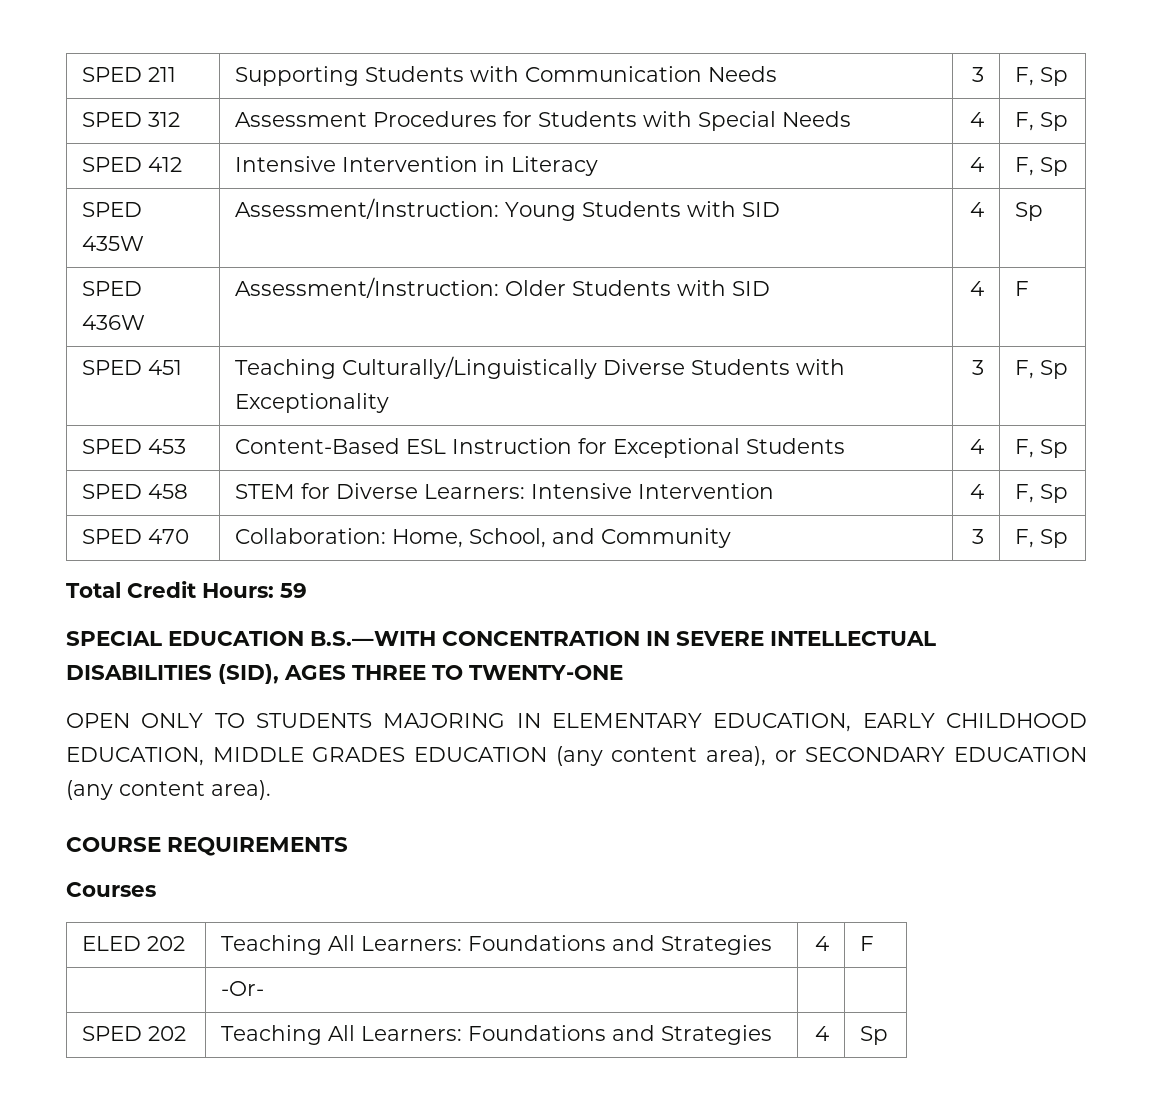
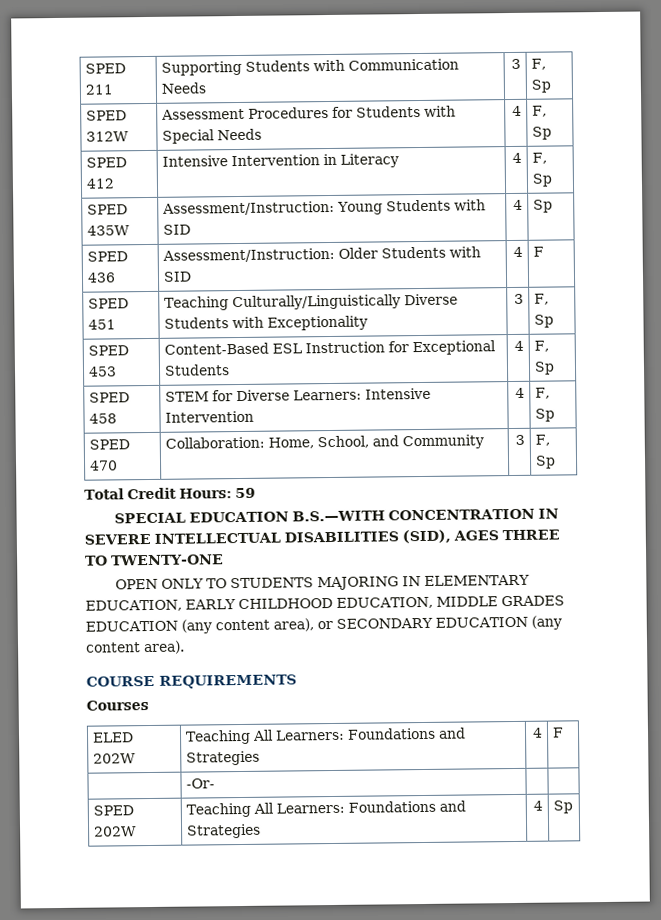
- SPED 312 | Assessment Procedures for Students with Special Needs | 4 | F, Sp
+ SPED 312W | Assessment Procedures for Students with Special Needs | 4 | F, Sp
- SPED 436W | Assessment/Instruction: Older Students with SID | 4 | F
+ SPED 436 | Assessment/Instruction: Older Students with SID | 4 | F
- ELED 202 | Teaching All Learners: Foundations and Strategies | 4 | F
+ ELED 202W | Teaching All Learners: Foundations and Strategies | 4 | F
- SPED 202 | Teaching All Learners: Foundations and Strategies | 4 | Sp
+ SPED 202W | Teaching All Learners: Foundations and Strategies | 4 | Sp

